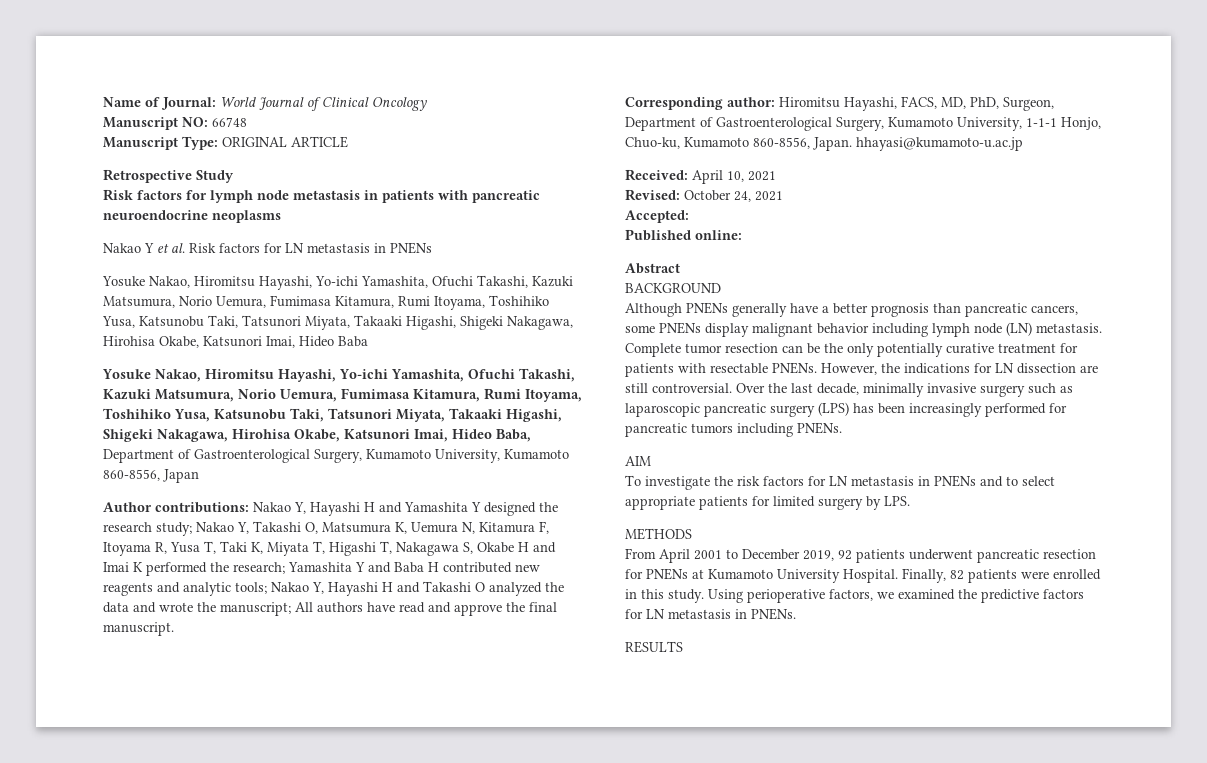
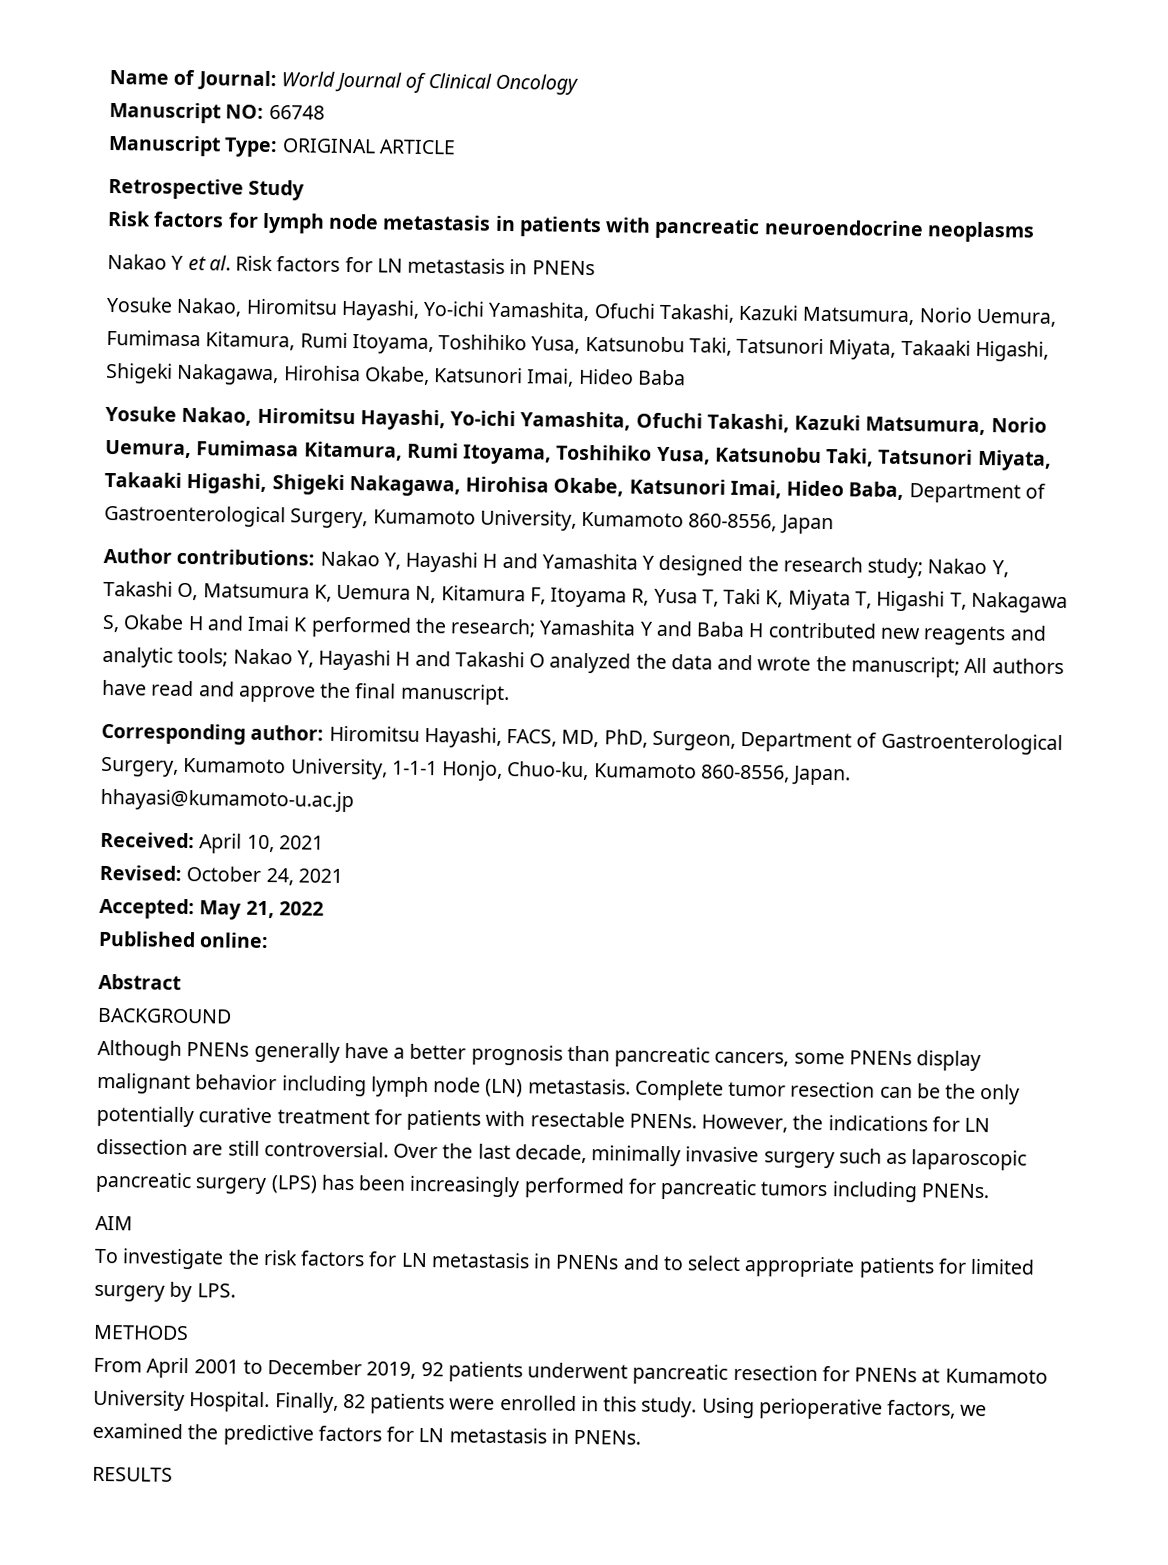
- Accepted:
+ Accepted: May 21, 2022

